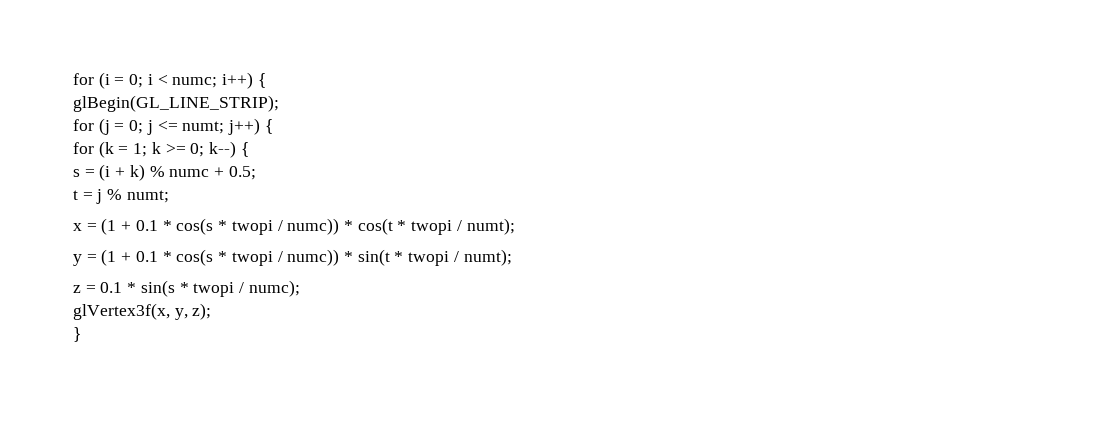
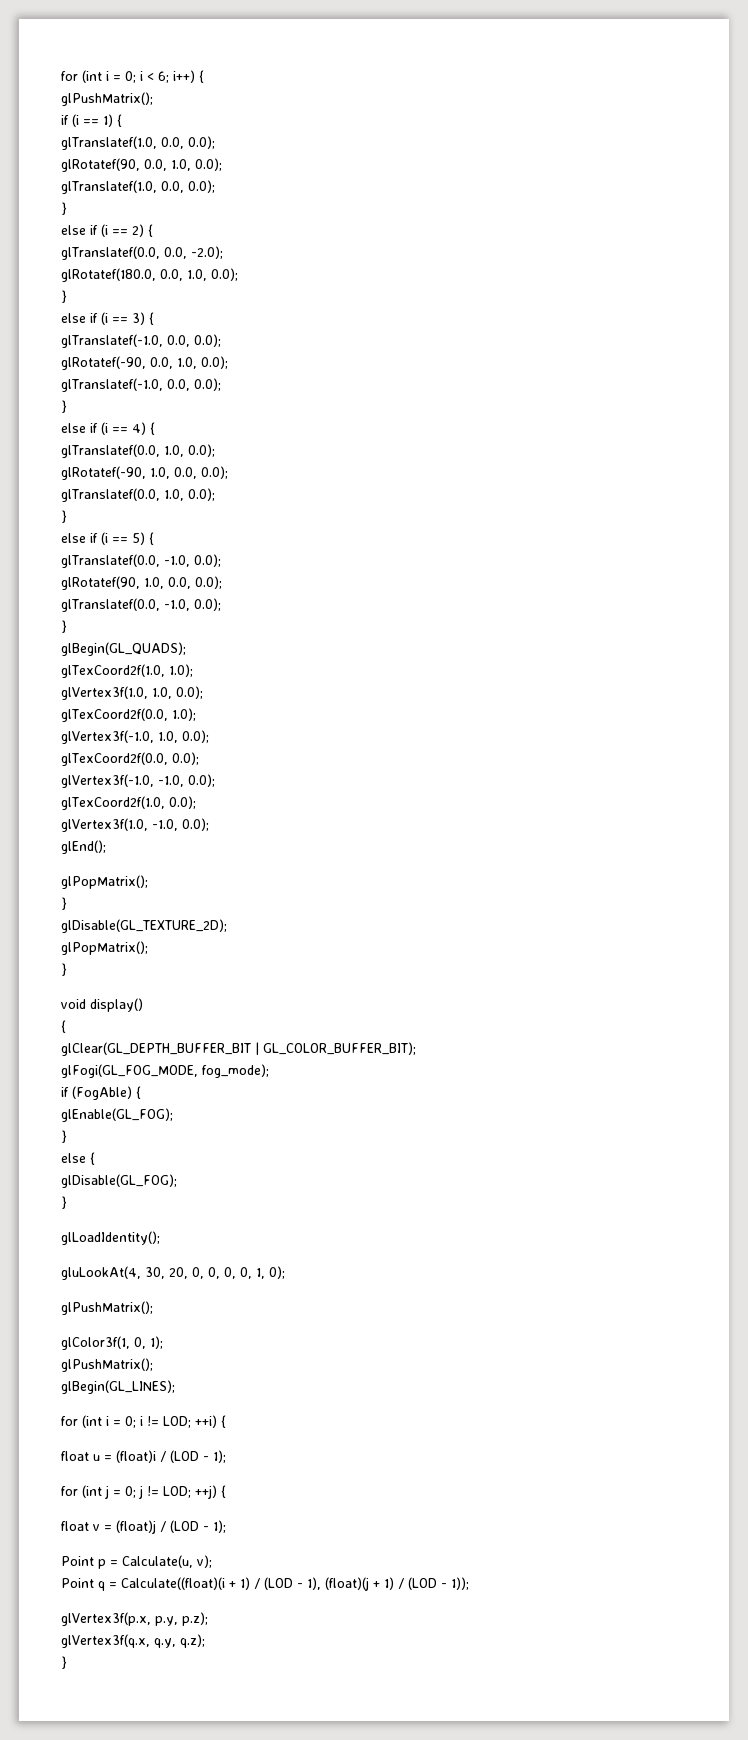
- for (i = 0; i < numc; i++) {
- glBegin(GL_LINE_STRIP);
- for (j = 0; j <= numt; j++) {
- for (k = 1; k >= 0; k--) {
- s = (i + k) % numc + 0.5;
- t = j % numt;
- x = (1 + 0.1 * cos(s * twopi / numc)) * cos(t * twopi / numt);
- y = (1 + 0.1 * cos(s * twopi / numc)) * sin(t * twopi / numt);
- z = 0.1 * sin(s * twopi / numc);
- glVertex3f(x, y, z);
+ for (int i = 0; i < 6; i++) {
+ glPushMatrix();
+ if (i == 1) {
+ glTranslatef(1.0, 0.0, 0.0);
+ glRotatef(90, 0.0, 1.0, 0.0);
+ glTranslatef(1.0, 0.0, 0.0);
+ }
+ else if (i == 2) {
+ glTranslatef(0.0, 0.0, -2.0);
+ glRotatef(180.0, 0.0, 1.0, 0.0);
+ }
+ else if (i == 3) {
+ glTranslatef(-1.0, 0.0, 0.0);
+ glRotatef(-90, 0.0, 1.0, 0.0);
+ glTranslatef(-1.0, 0.0, 0.0);
+ }
+ else if (i == 4) {
+ glTranslatef(0.0, 1.0, 0.0);
+ glRotatef(-90, 1.0, 0.0, 0.0);
+ glTranslatef(0.0, 1.0, 0.0);
+ }
+ else if (i == 5) {
+ glTranslatef(0.0, -1.0, 0.0);
+ glRotatef(90, 1.0, 0.0, 0.0);
+ glTranslatef(0.0, -1.0, 0.0);
+ }
+ glBegin(GL_QUADS);
+ glTexCoord2f(1.0, 1.0);
+ glVertex3f(1.0, 1.0, 0.0);
+ glTexCoord2f(0.0, 1.0);
+ glVertex3f(-1.0, 1.0, 0.0);
+ glTexCoord2f(0.0, 0.0);
+ glVertex3f(-1.0, -1.0, 0.0);
+ glTexCoord2f(1.0, 0.0);
+ glVertex3f(1.0, -1.0, 0.0);
+ glEnd();
+ glPopMatrix();
+ }
+ glDisable(GL_TEXTURE_2D);
+ glPopMatrix();
+ }
+ void display()
+ {
+ glClear(GL_DEPTH_BUFFER_BIT | GL_COLOR_BUFFER_BIT);
+ glFogi(GL_FOG_MODE, fog_mode);
+ if (FogAble) {
+ glEnable(GL_FOG);
+ }
+ else {
+ glDisable(GL_FOG);
+ }
+ glLoadIdentity();
+ gluLookAt(4, 30, 20, 0, 0, 0, 0, 1, 0);
+ glPushMatrix();
+ glColor3f(1, 0, 1);
+ glPushMatrix();
+ glBegin(GL_LINES);
+ for (int i = 0; i != LOD; ++i) {
+ float u = (float)i / (LOD - 1);
+ for (int j = 0; j != LOD; ++j) {
+ float v = (float)j / (LOD - 1);
+ Point p = Calculate(u, v);
+ Point q = Calculate((float)(i + 1) / (LOD - 1), (float)(j + 1) / (LOD - 1));
+ glVertex3f(p.x, p.y, p.z);
+ glVertex3f(q.x, q.y, q.z);

